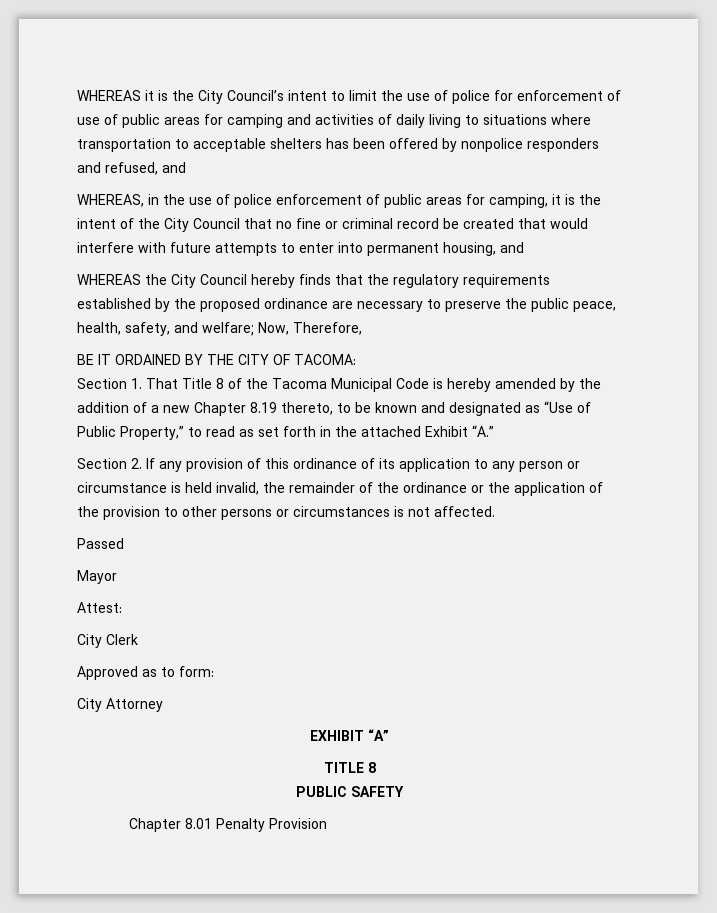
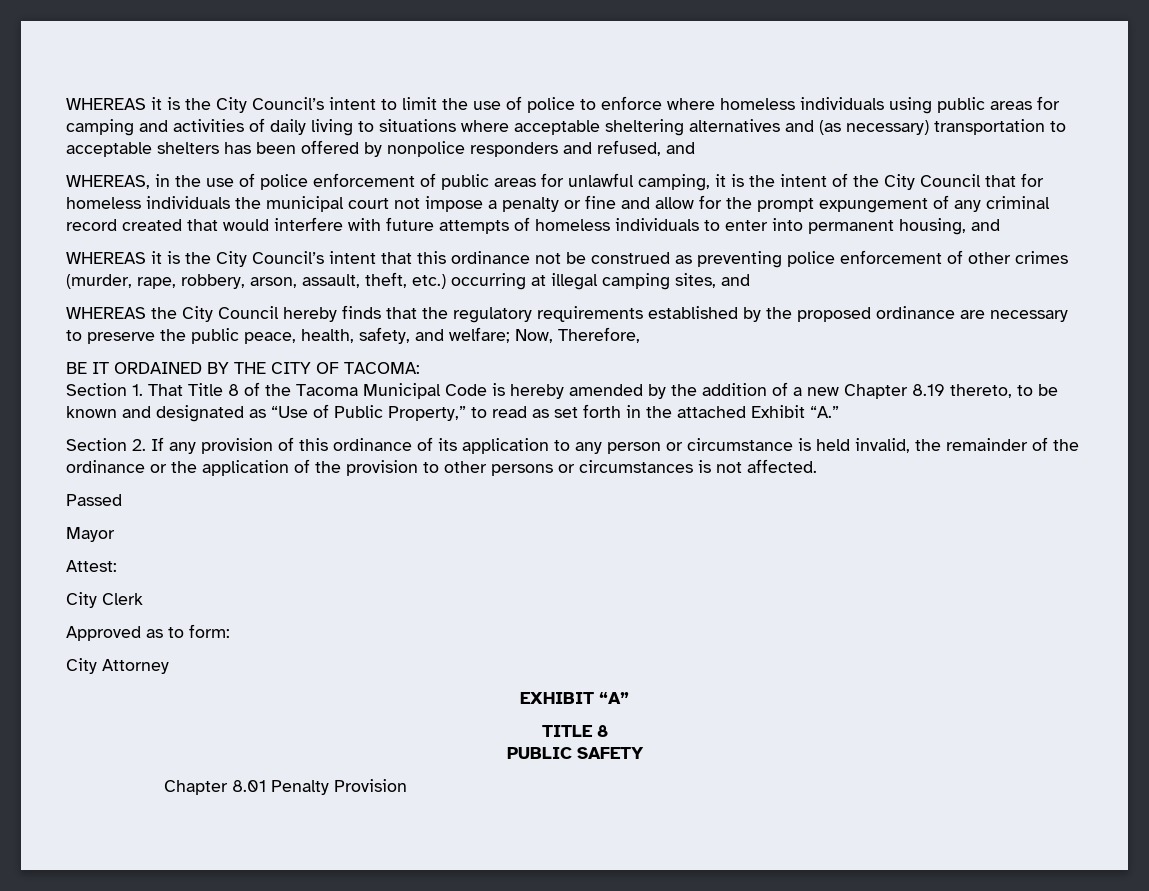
- WHEREAS it is the City Council’s intent to limit the use of police for enforcement of use of public areas for camping and activities of daily living to situations where transportation to acceptable shelters has been offered by nonpolice responders and refused, and
+ WHEREAS it is the City Council’s intent to limit the use of police to enforce where homeless individuals using public areas for camping and activities of daily living to situations where acceptable sheltering alternatives and (as necessary) transportation to acceptable shelters has been offered by nonpolice responders and refused, and
- WHEREAS, in the use of police enforcement of public areas for camping, it is the intent of the City Council that no fine or criminal record be created that would interfere with future attempts to enter into permanent housing, and
+ WHEREAS, in the use of police enforcement of public areas for unlawful camping, it is the intent of the City Council that for homeless individuals the municipal court not impose a penalty or fine and allow for the prompt expungement of any criminal record created that would interfere with future attempts of homeless individuals to enter into permanent housing, and
+ WHEREAS it is the City Council’s intent that this ordinance not be construed as preventing police enforcement of other crimes (murder, rape, robbery, arson, assault, theft, etc.) occurring at illegal camping sites, and

